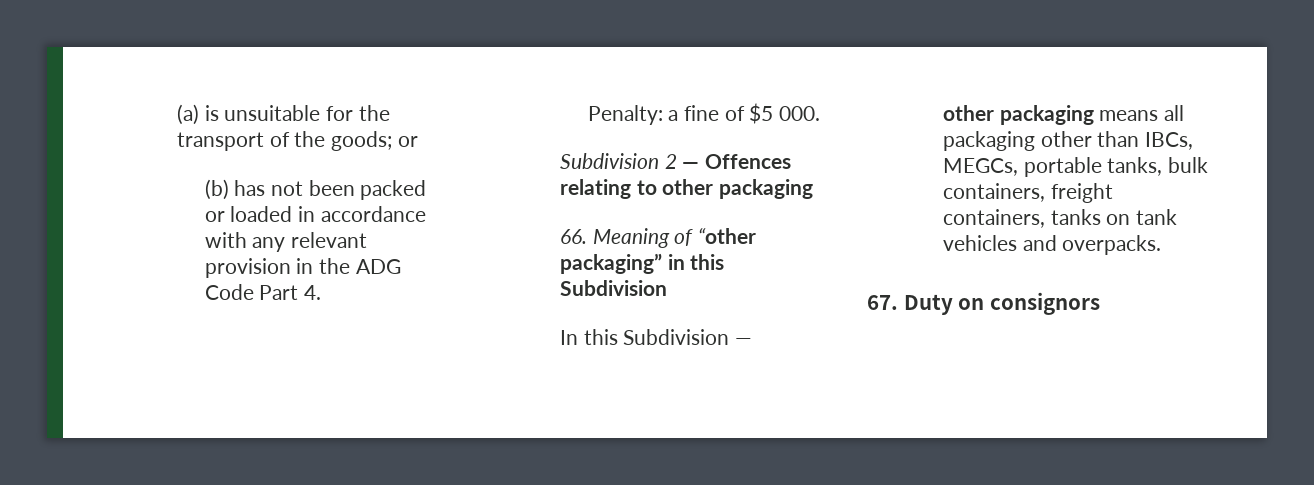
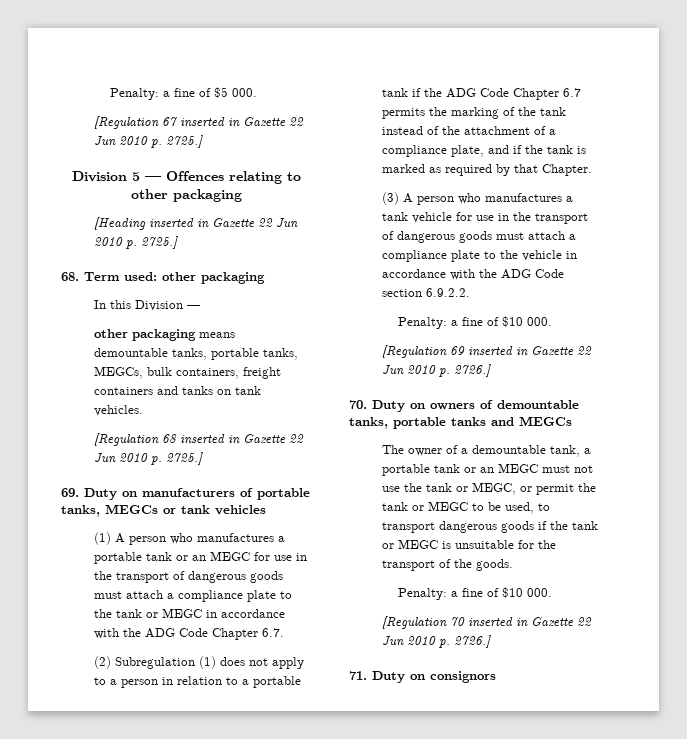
- (a) is unsuitable for the transport of the goods; or
- (b) has not been packed or loaded in accordance with any relevant provision in the ADG Code Part 4.
  Penalty: a fine of $5 000.
- Subdivision 2 — Offences relating to other packaging
- 66. Meaning of “other packaging” in this Subdivision
- In this Subdivision —
- other packaging means all packaging other than IBCs, MEGCs, portable tanks, bulk containers, freight containers, tanks on tank vehicles and overpacks.
- 67. Duty on consignors
+ [Regulation 67 inserted in Gazette 22 Jun 2010 p. 2725.]
+ Division 5 — Offences relating to other packaging
+ [Heading inserted in Gazette 22 Jun 2010 p. 2725.]
+ 68. Term used: other packaging
+ In this Division —
+ other packaging means demountable tanks, portable tanks, MEGCs, bulk containers, freight containers and tanks on tank vehicles.
+ [Regulation 68 inserted in Gazette 22 Jun 2010 p. 2725.]
+ 69. Duty on manufacturers of portable tanks, MEGCs or tank vehicles
+ (1) A person who manufactures a portable tank or an MEGC for use in the transport of dangerous goods must attach a compliance plate to the tank or MEGC in accordance with the ADG Code Chapter 6.7.
+ (2) Subregulation (1) does not apply to a person in relation to a portable tank if the ADG Code Chapter 6.7 permits the marking of the tank instead of the attachment of a compliance plate, and if the tank is marked as required by that Chapter.
+ (3) A person who manufactures a tank vehicle for use in the transport of dangerous goods must attach a compliance plate to the vehicle in accordance with the ADG Code section 6.9.2.2.
+ Penalty: a fine of $10 000.
+ [Regulation 69 inserted in Gazette 22 Jun 2010 p. 2726.]
+ 70. Duty on owners of demountable tanks, portable tanks and MEGCs
+ The owner of a demountable tank, a portable tank or an MEGC must not use the tank or MEGC, or permit the tank or MEGC to be used, to transport dangerous goods if the tank or MEGC is unsuitable for the transport of the goods.
+ Penalty: a fine of $10 000.
+ [Regulation 70 inserted in Gazette 22 Jun 2010 p. 2726.]
+ 71. Duty on consignors

